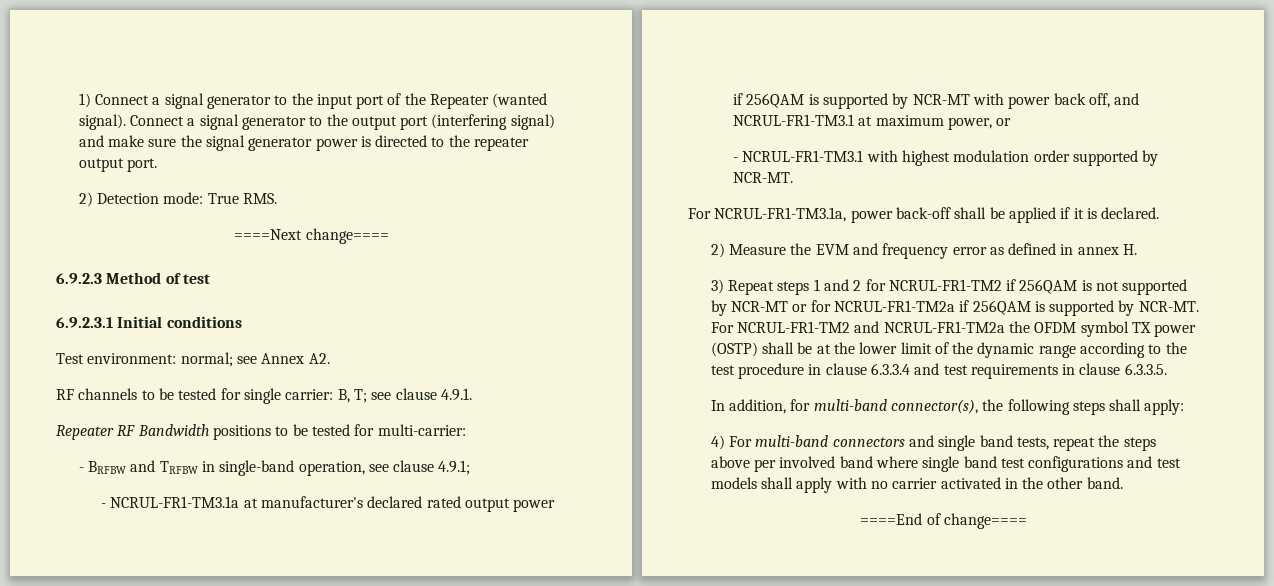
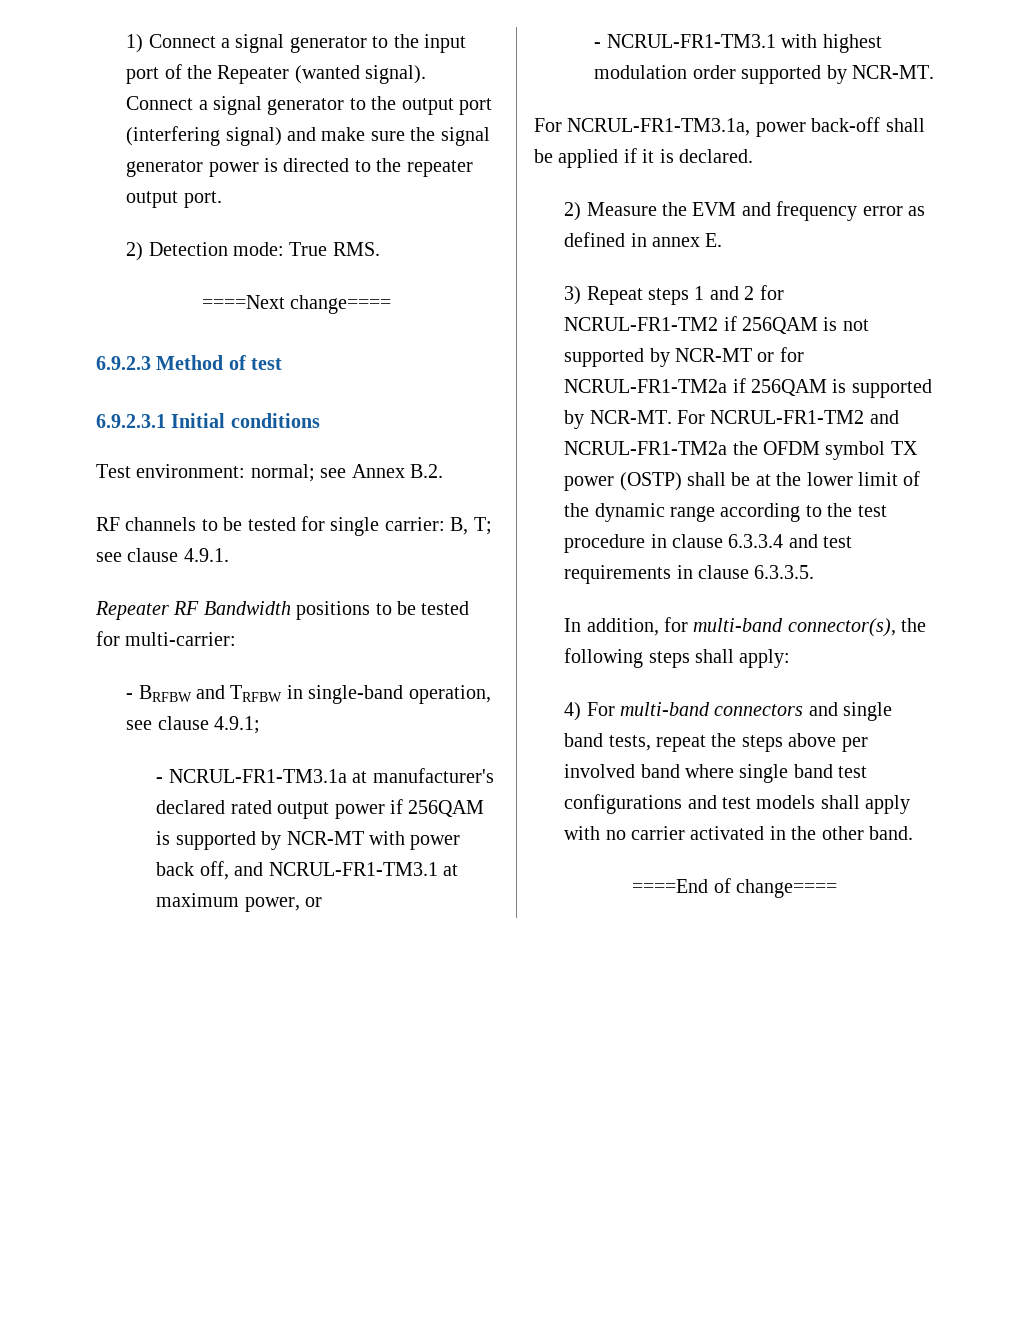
- Test environment: normal; see Annex A2.
+ Test environment: normal; see Annex B.2.
- 2) Measure the EVM and frequency error as defined in annex H.
+ 2) Measure the EVM and frequency error as defined in annex E.

